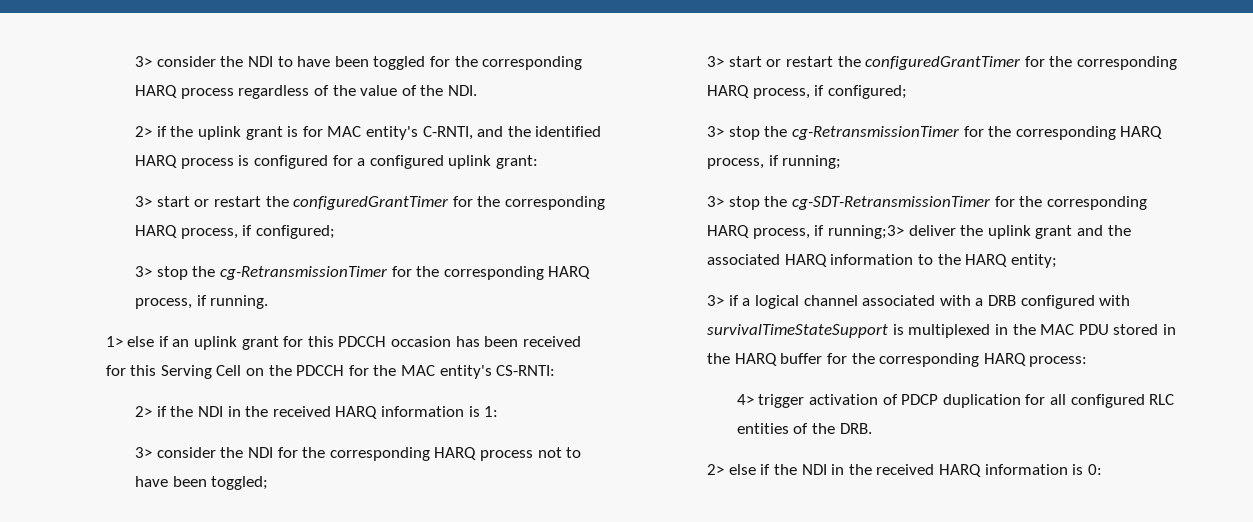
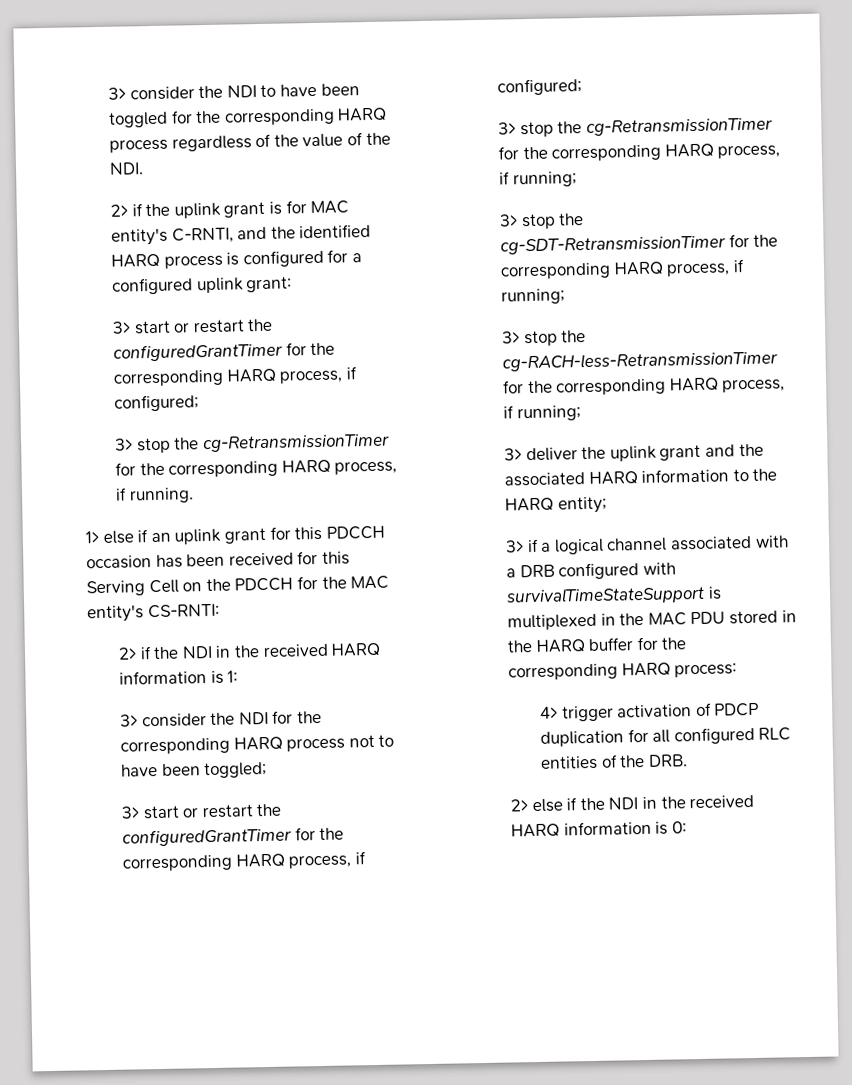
- 3> stop the cg-SDT-RetransmissionTimer for the corresponding HARQ process, if running;3> deliver the uplink grant and the associated HARQ information to the HARQ entity;
+ 3> stop the cg-SDT-RetransmissionTimer for the corresponding HARQ process, if running;
+ 3> stop the cg-RACH-less-RetransmissionTimer for the corresponding HARQ process, if running;
+ 3> deliver the uplink grant and the associated HARQ information to the HARQ entity;

